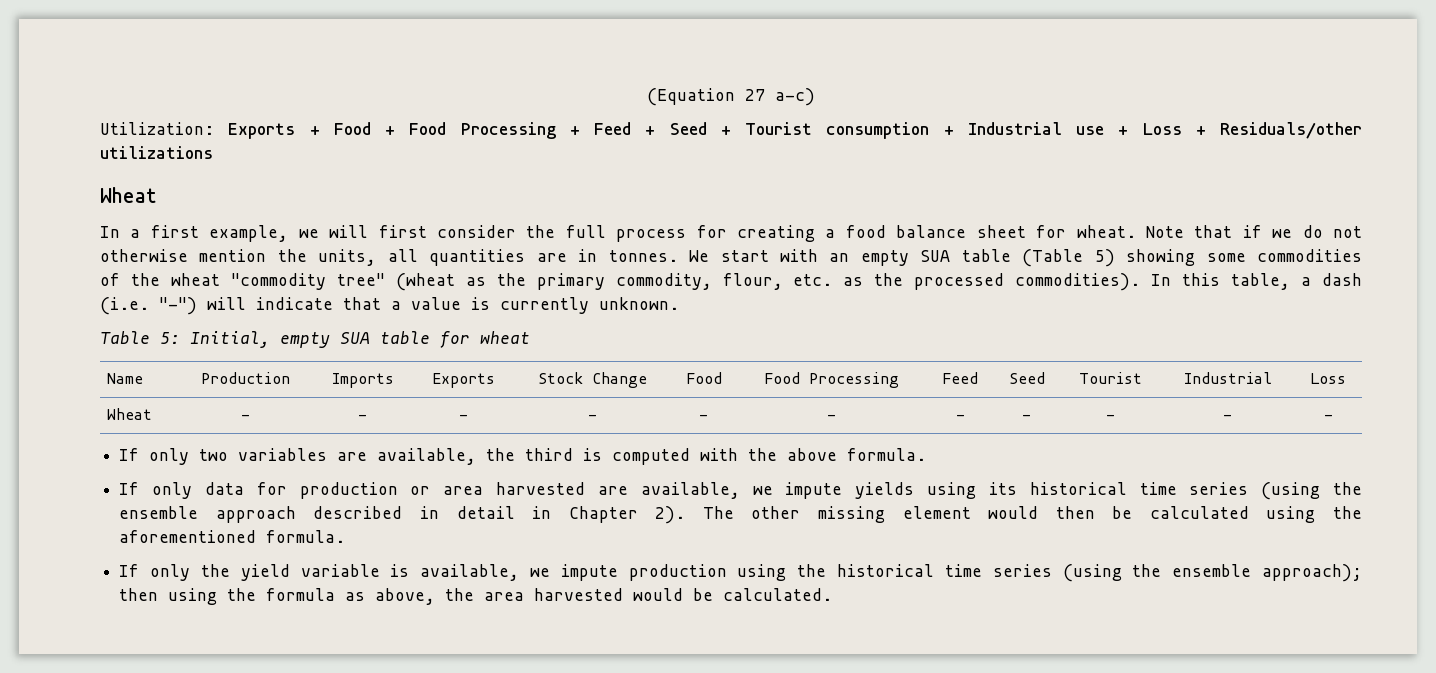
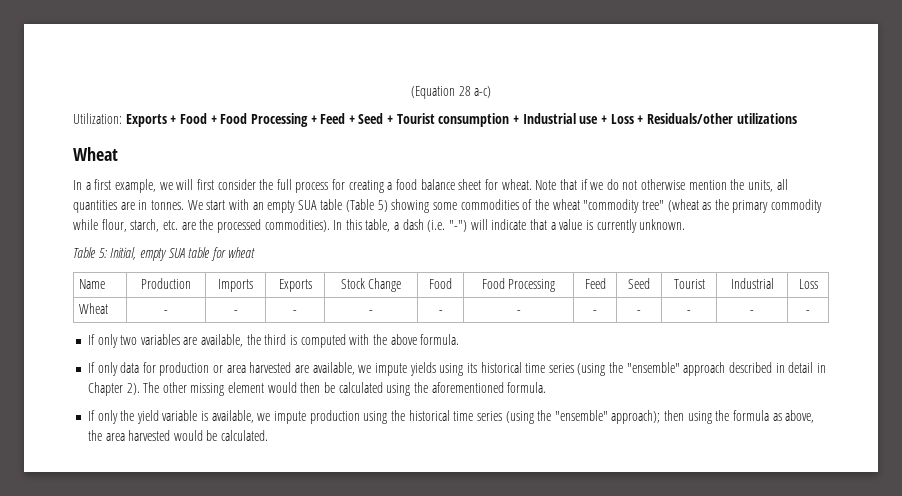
- (Equation 27 a-c)
+ (Equation 28 a-c)
- We start with an empty SUA table (Table 5) showing some commodities of the wheat "commodity tree" (wheat as the primary commodity, flour, etc. as the processed commodities).
+ We start with an empty SUA table (Table 5) showing some commodities of the wheat "commodity tree" (wheat as the primary commodity while flour, starch, etc. are the processed commodities).
- If only data for production or area harvested are available, we impute yields using its historical time series (using the ensemble approach described in detail in Chapter 2).
+ If only data for production or area harvested are available, we impute yields using its historical time series (using the "ensemble" approach described in detail in Chapter 2).
- If only the yield variable is available, we impute production using the historical time series (using the ensemble approach); then using the formula as above, the area harvested would be calculated.
+ If only the yield variable is available, we impute production using the historical time series (using the "ensemble" approach); then using the formula as above, the area harvested would be calculated.

